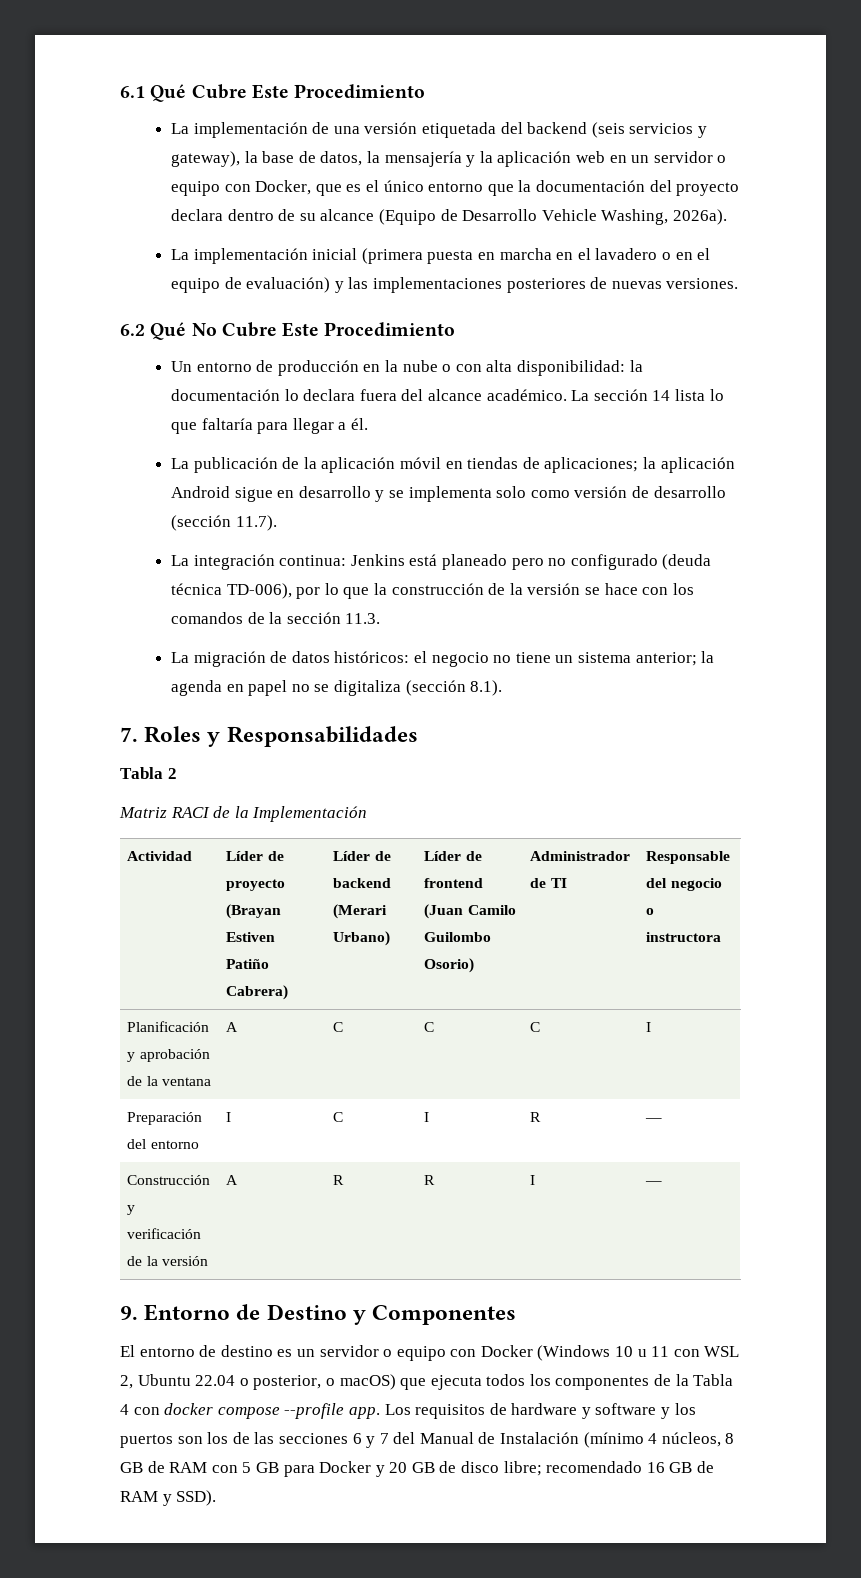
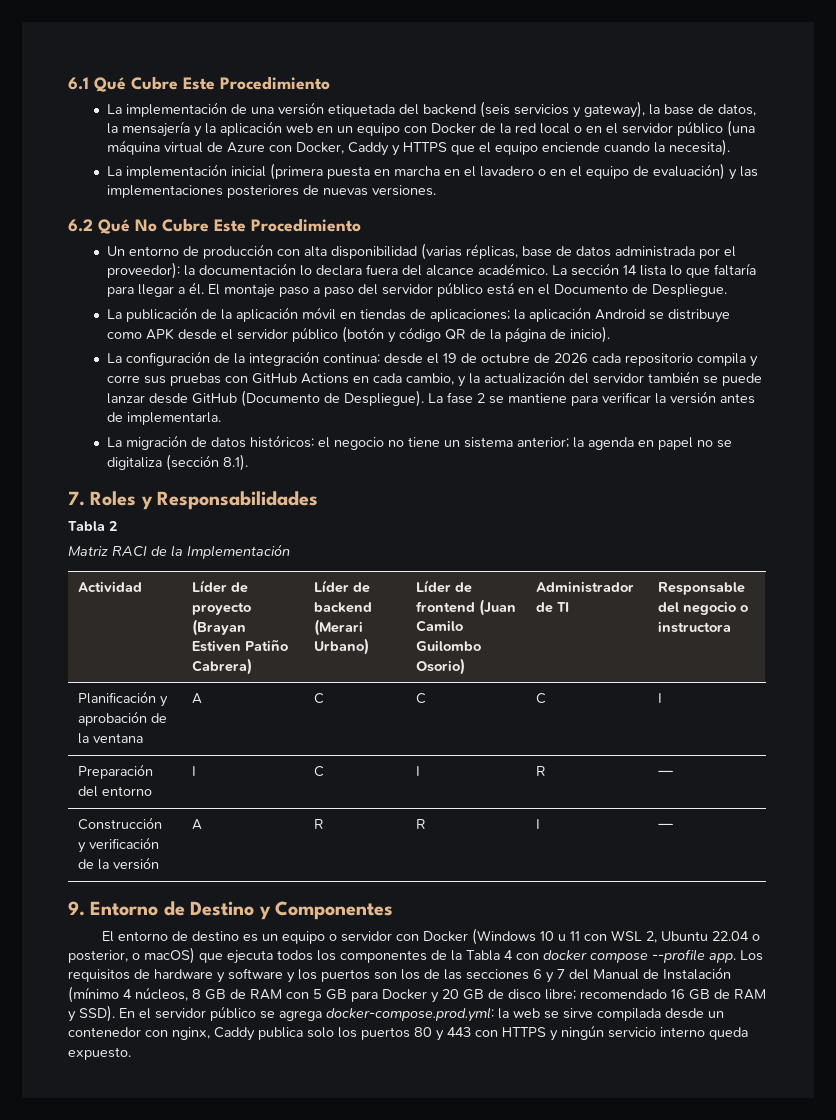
- La implementación de una versión etiquetada del backend (seis servicios y gateway), la base de datos, la mensajería y la aplicación web en un servidor o equipo con Docker, que es el único entorno que la documentación del proyecto declara dentro de su alcance (Equipo de Desarrollo Vehicle Washing, 2026a).
+ La implementación de una versión etiquetada del backend (seis servicios y gateway), la base de datos, la mensajería y la aplicación web en un equipo con Docker de la red local o en el servidor público (una máquina virtual de Azure con Docker, Caddy y HTTPS que el equipo enciende cuando la necesita).
- Un entorno de producción en la nube o con alta disponibilidad: la documentación lo declara fuera del alcance académico.
+ Un entorno de producción con alta disponibilidad (varias réplicas, base de datos administrada por el proveedor): la documentación lo declara fuera del alcance académico.
+ El montaje paso a paso del servidor público está en el Documento de Despliegue.
- La publicación de la aplicación móvil en tiendas de aplicaciones; la aplicación Android sigue en desarrollo y se implementa solo como versión de desarrollo (sección 11.7).
- La integración continua: Jenkins está planeado pero no configurado (deuda técnica TD-006), por lo que la construcción de la versión se hace con los comandos de la sección 11.3.
+ La publicación de la aplicación móvil en tiendas de aplicaciones; la aplicación Android se distribuye como APK desde el servidor público (botón y código QR de la página de inicio).
+ La configuración de la integración continua: desde el 19 de octubre de 2026 cada repositorio compila y corre sus pruebas con GitHub Actions en cada cambio, y la actualización del servidor también se puede lanzar desde GitHub (Documento de Despliegue). La fase 2 se mantiene para verificar la versión antes de implementarla.
- El entorno de destino es un servidor o equipo con Docker (Windows 10 u 11 con WSL 2, Ubuntu 22.04 o posterior, o macOS) que ejecuta todos los componentes de la Tabla 4 con docker compose --profile app.
+ El entorno de destino es un equipo o servidor con Docker (Windows 10 u 11 con WSL 2, Ubuntu 22.04 o posterior, o macOS) que ejecuta todos los componentes de la Tabla 4 con docker compose --profile app.
+ En el servidor público se agrega docker-compose.prod.yml: la web se sirve compilada desde un contenedor con nginx, Caddy publica solo los puertos 80 y 443 con HTTPS y ningún servicio interno queda expuesto.

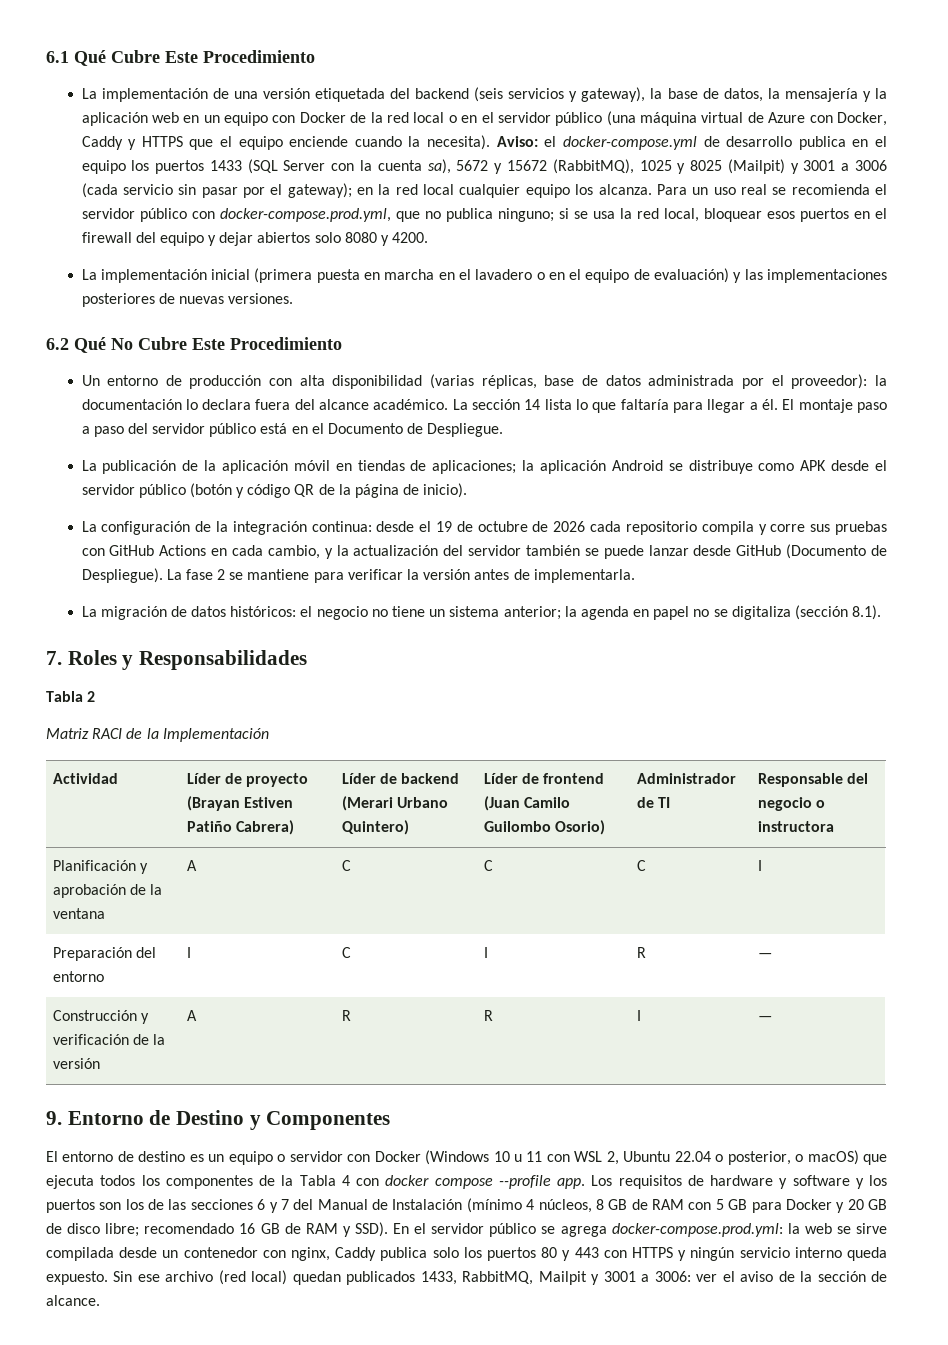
+ Aviso: el docker-compose.yml de desarrollo publica en el equipo los puertos 1433 (SQL Server con la cuenta sa), 5672 y 15672 (RabbitMQ), 1025 y 8025 (Mailpit) y 3001 a 3006 (cada servicio sin pasar por el gateway); en la red local cualquier equipo los alcanza. Para un uso real se recomienda el servidor público con docker-compose.prod.yml, que no publica ninguno; si se usa la red local, bloquear esos puertos en el firewall del equipo y dejar abiertos solo 8080 y 4200.
- Actividad | Líder de proyecto (Brayan Estiven Patiño Cabrera) | Líder de backend (Merari Urbano) | Líder de frontend (Juan Camilo Guilombo Osorio) | Administrador de TI | Responsable del negocio o instructora
+ Actividad | Líder de proyecto (Brayan Estiven Patiño Cabrera) | Líder de backend (Merari Urbano Quintero) | Líder de frontend (Juan Camilo Guilombo Osorio) | Administrador de TI | Responsable del negocio o instructora
+ Sin ese archivo (red local) quedan publicados 1433, RabbitMQ, Mailpit y 3001 a 3006: ver el aviso de la sección de alcance.

